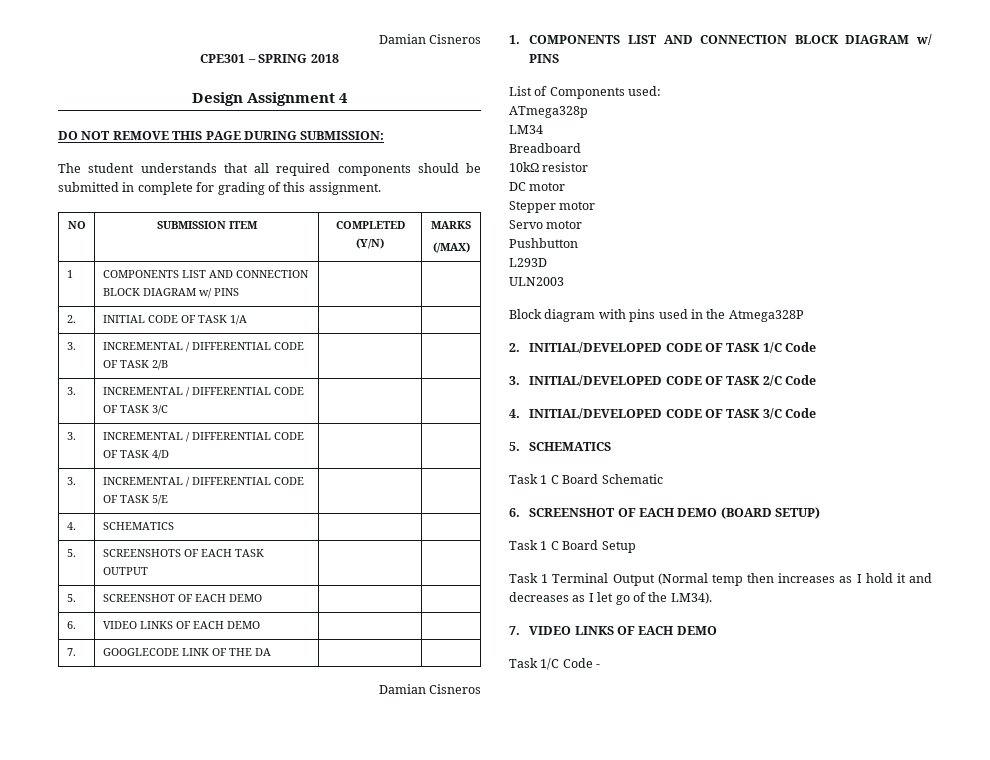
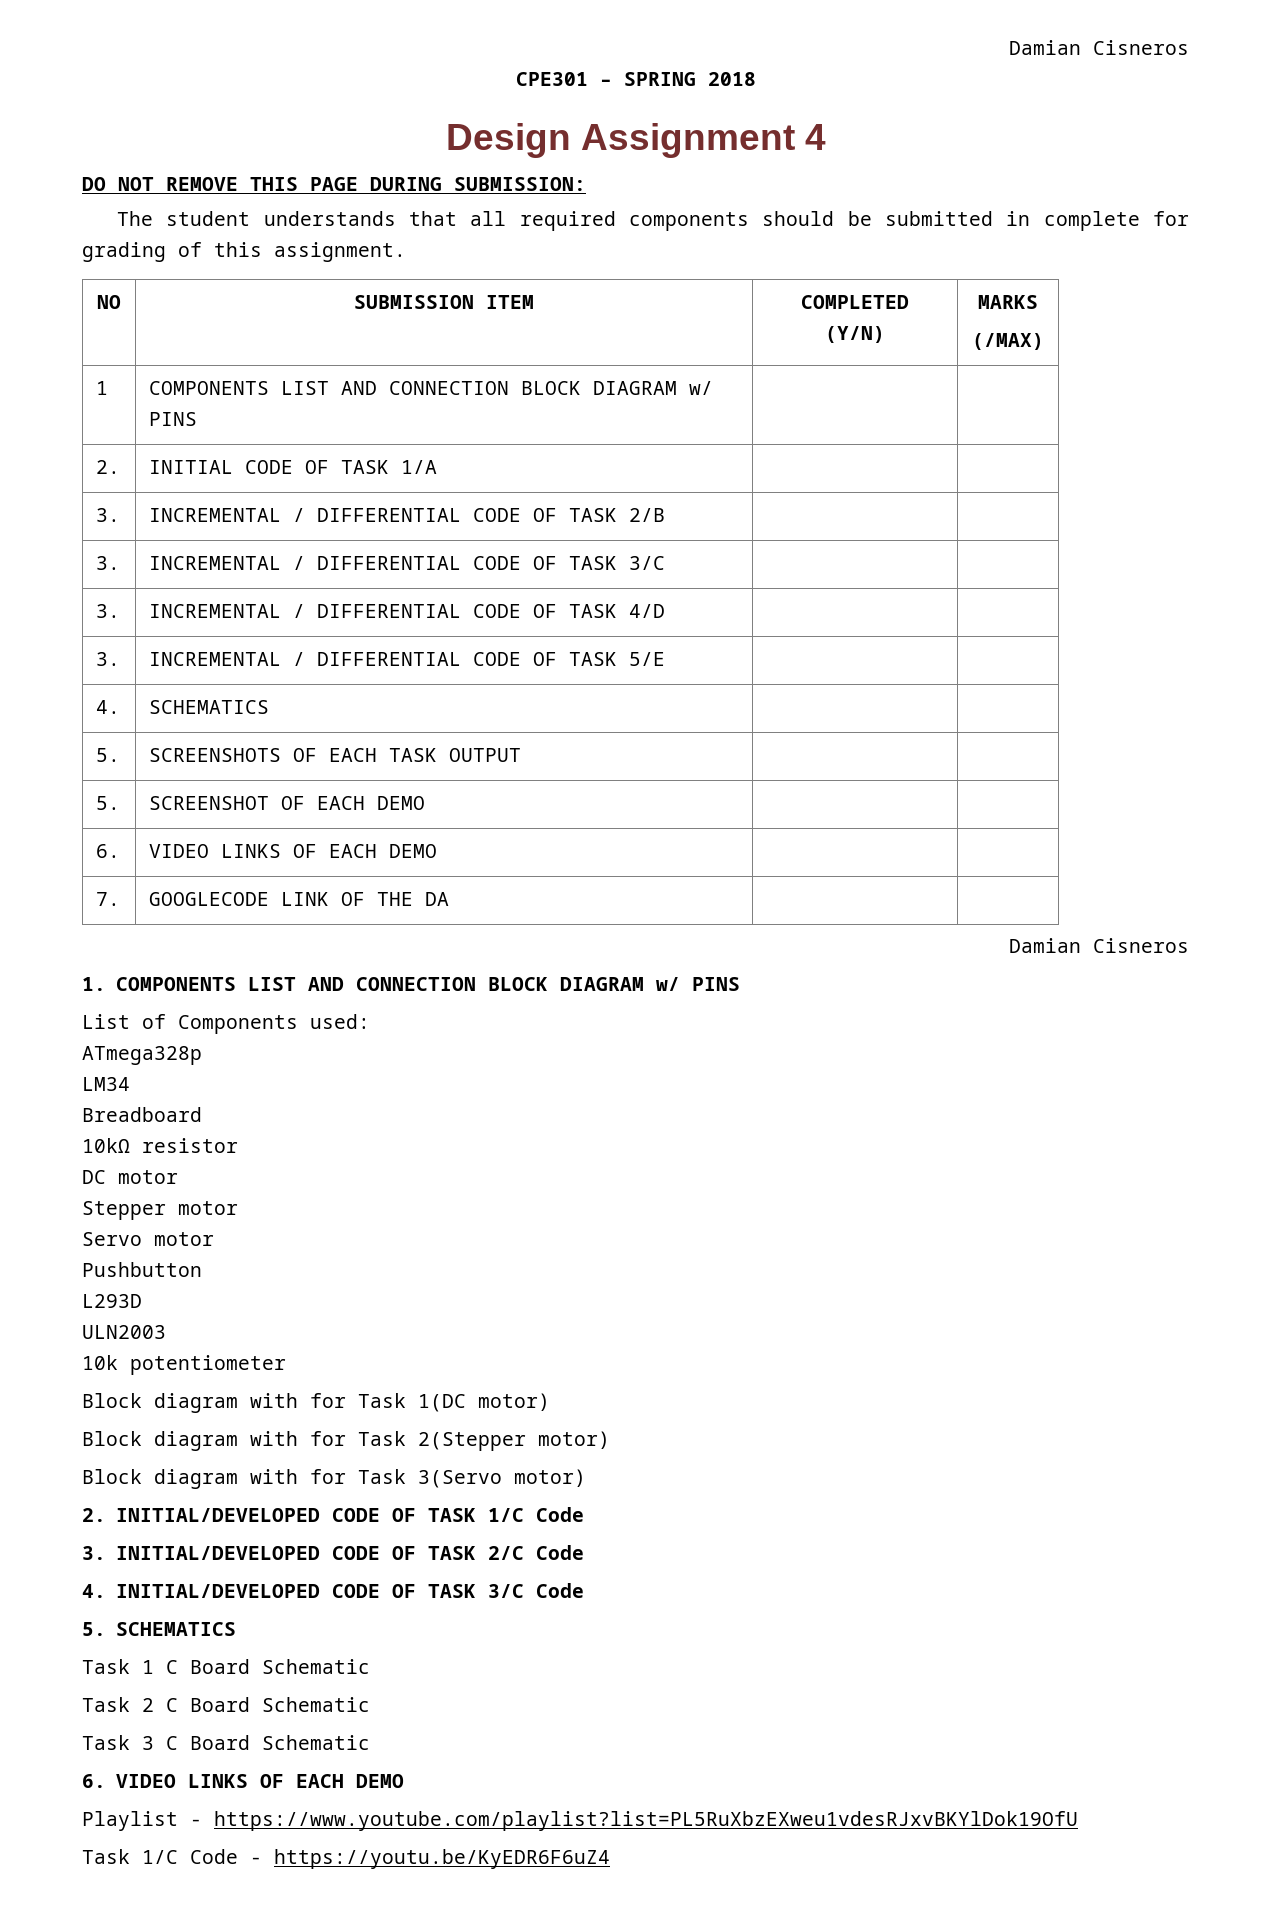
- Block diagram with pins used in the Atmega328P
+ 10k potentiometer
+ Block diagram with for Task 1(DC motor)
+ Block diagram with for Task 2(Stepper motor)
+ Block diagram with for Task 3(Servo motor)
- 6. SCREENSHOT OF EACH DEMO (BOARD SETUP)
- Task 1 C Board Setup
- Task 1 Terminal Output (Normal temp then increases as I hold it and decreases as I let go of the LM34).
- 7. VIDEO LINKS OF EACH DEMO
+ Task 2 C Board Schematic
+ Task 3 C Board Schematic
+ 6. VIDEO LINKS OF EACH DEMO
+ Playlist - https://www.youtube.com/playlist?list=PL5RuXbzEXweu1vdesRJxvBKYlDok19OfU
- Task 1/C Code -
+ Task 1/C Code - https://youtu.be/KyEDR6F6uZ4

